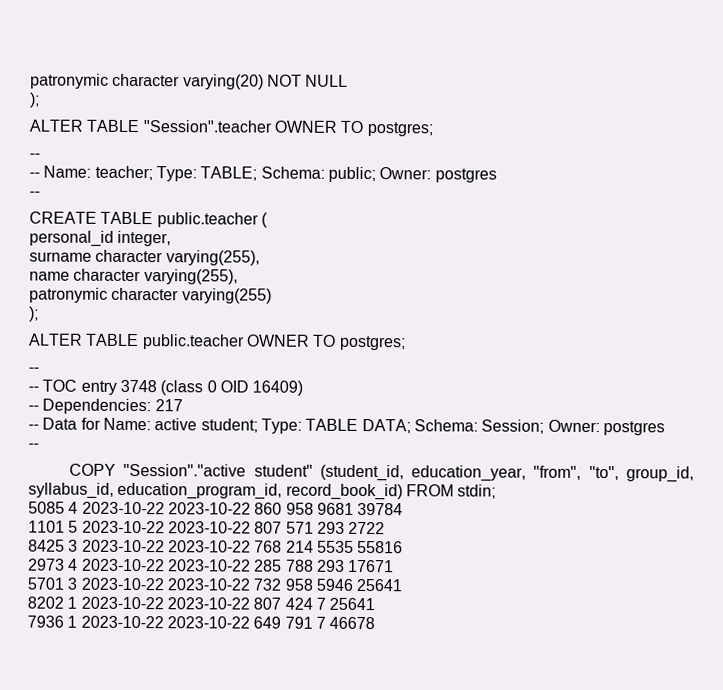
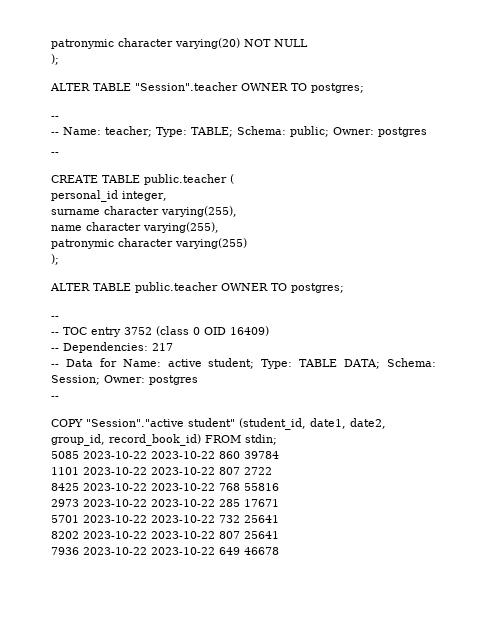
- -- TOC entry 3748 (class 0 OID 16409)
+ -- TOC entry 3752 (class 0 OID 16409)
- COPY "Session"."active student" (student_id, education_year, "from", "to", group_id, syllabus_id, education_program_id, record_book_id) FROM stdin;
+ COPY "Session"."active student" (student_id, date1, date2, group_id, record_book_id) FROM stdin;
- 5085 4 2023-10-22 2023-10-22 860 958 9681 39784
+ 5085 2023-10-22 2023-10-22 860 39784
- 1101 5 2023-10-22 2023-10-22 807 571 293 2722
+ 1101 2023-10-22 2023-10-22 807 2722
- 8425 3 2023-10-22 2023-10-22 768 214 5535 55816
+ 8425 2023-10-22 2023-10-22 768 55816
- 2973 4 2023-10-22 2023-10-22 285 788 293 17671
+ 2973 2023-10-22 2023-10-22 285 17671
- 5701 3 2023-10-22 2023-10-22 732 958 5946 25641
+ 5701 2023-10-22 2023-10-22 732 25641
- 8202 1 2023-10-22 2023-10-22 807 424 7 25641
+ 8202 2023-10-22 2023-10-22 807 25641
- 7936 1 2023-10-22 2023-10-22 649 791 7 46678
+ 7936 2023-10-22 2023-10-22 649 46678

